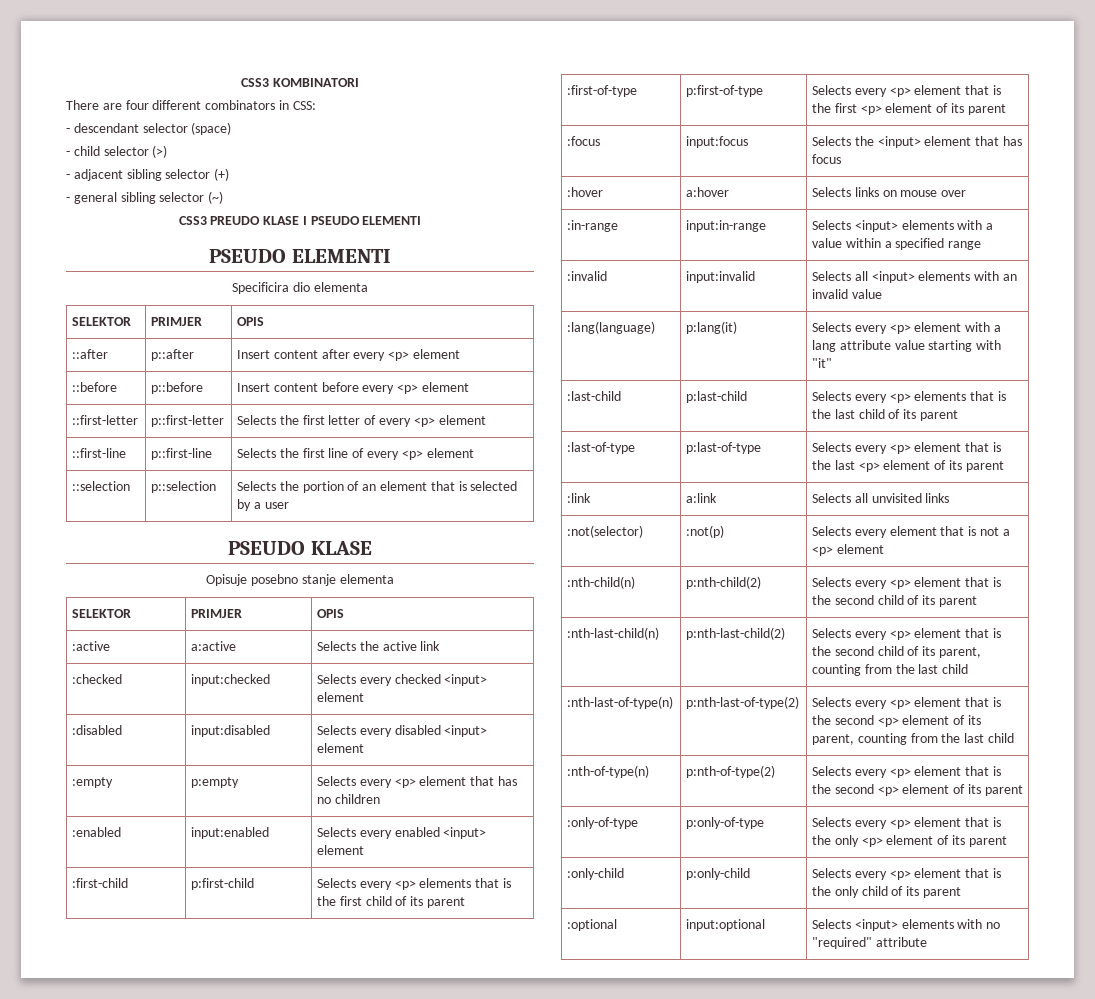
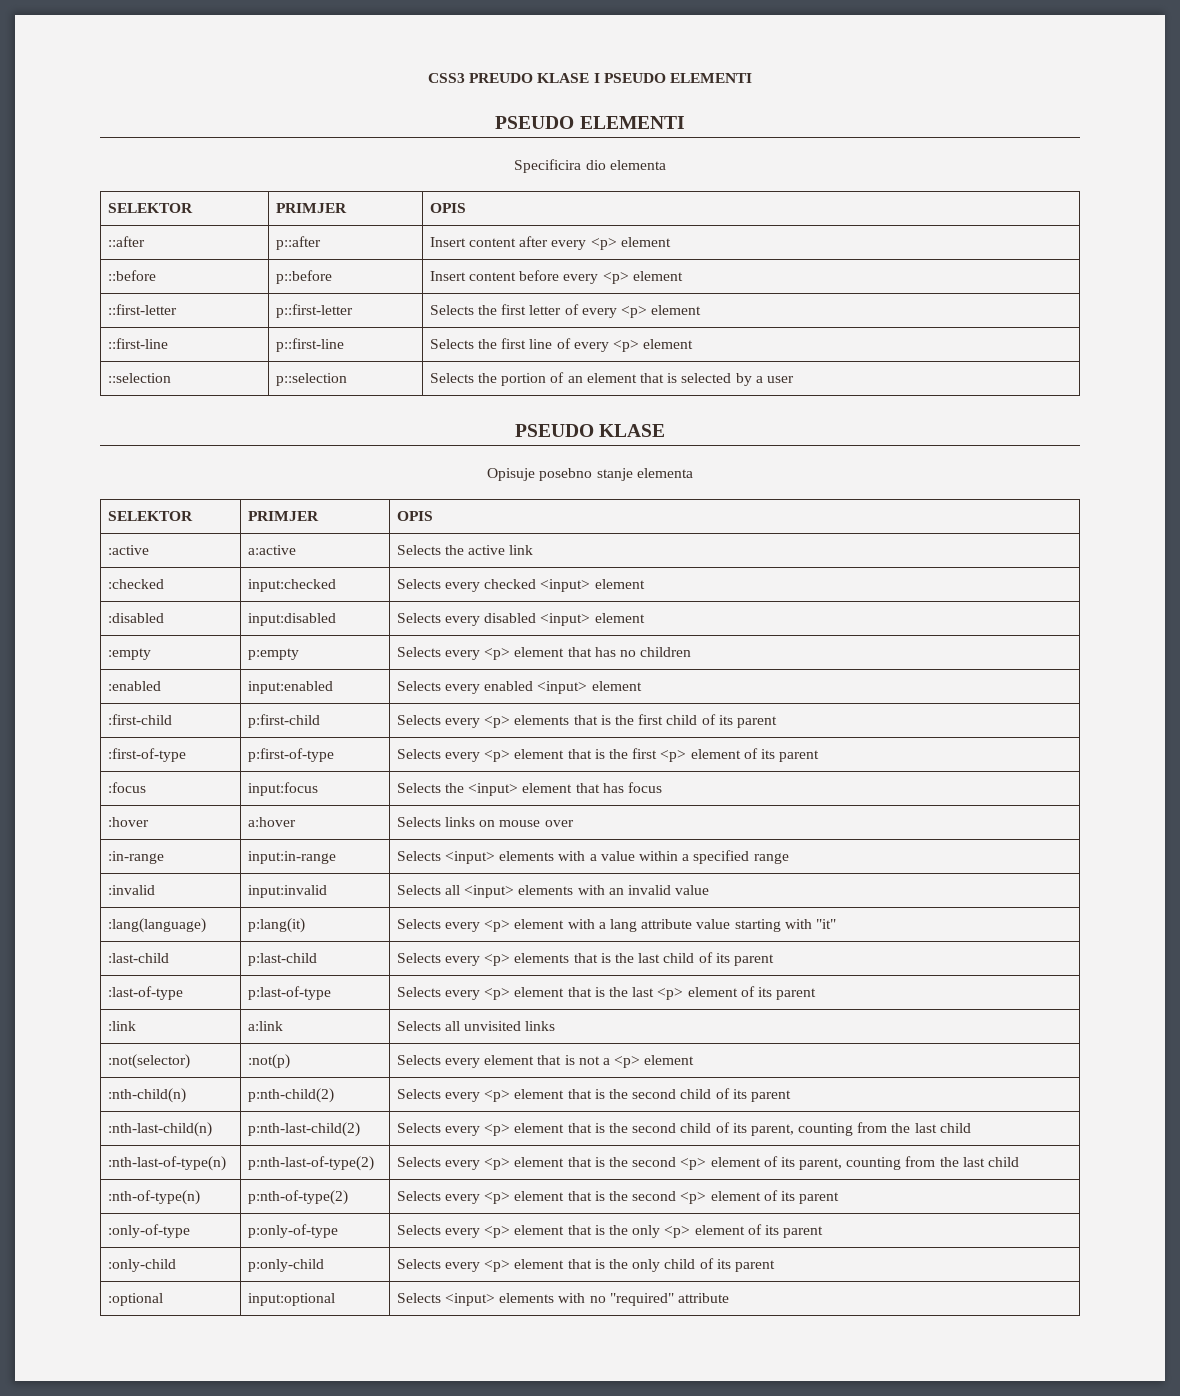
- CSS3 KOMBINATORI
- There are four different combinators in CSS:
- - descendant selector (space)
- - child selector (>)
- - adjacent sibling selector (+)
- - general sibling selector (~)

